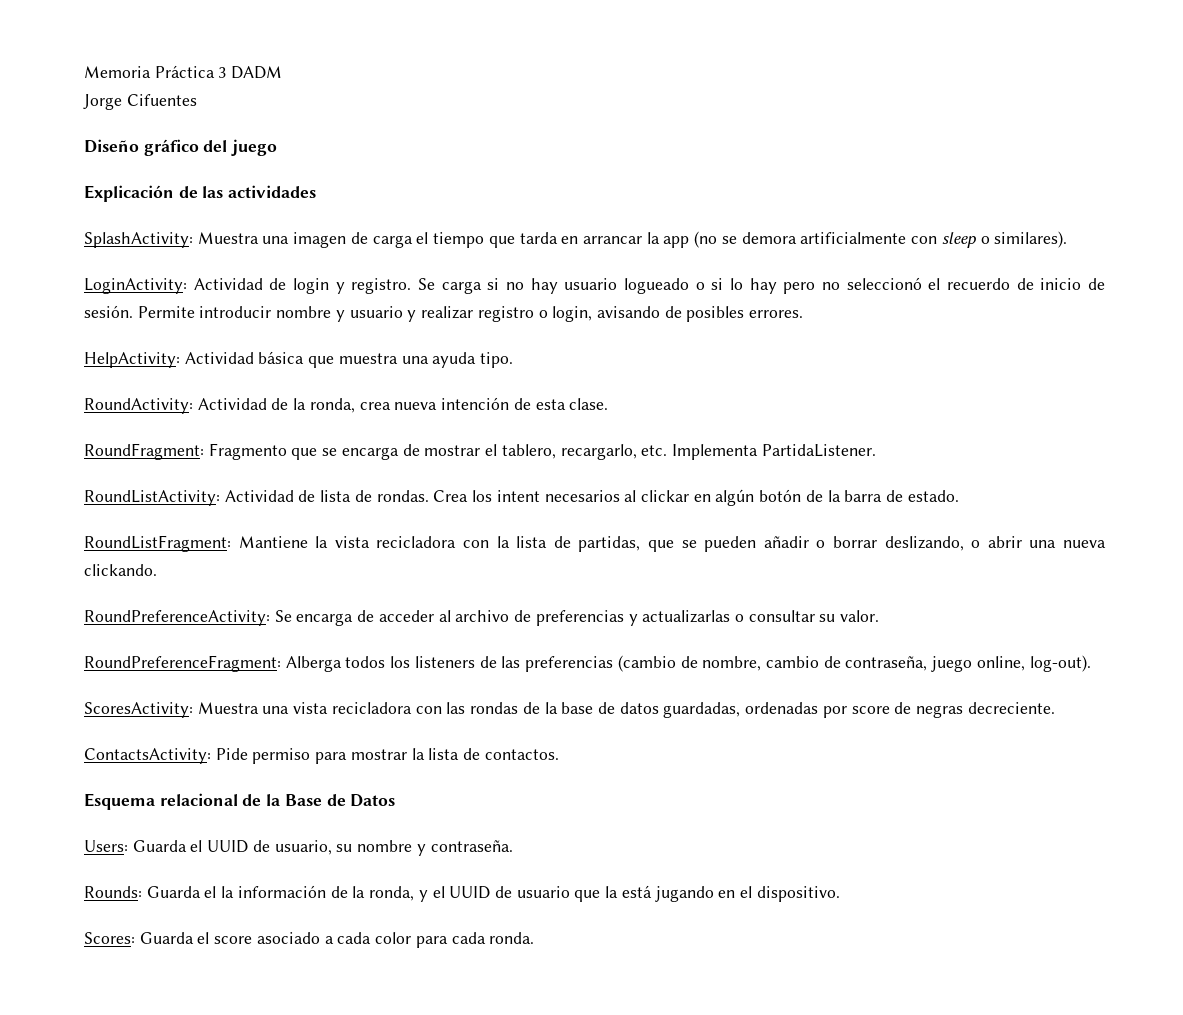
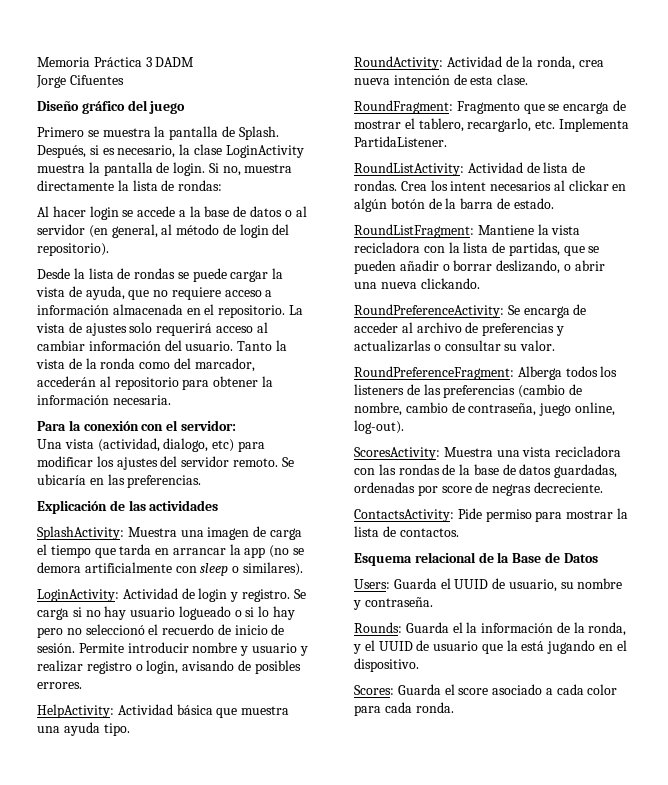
+ Primero se muestra la pantalla de Splash. Después, si es necesario, la clase LoginActivity muestra la pantalla de login. Si no, muestra directamente la lista de rondas:
+ Al hacer login se accede a la base de datos o al servidor (en general, al método de login del repositorio).
+ Desde la lista de rondas se puede cargar la vista de ayuda, que no requiere acceso a información almacenada en el repositorio. La vista de ajustes solo requerirá acceso al cambiar información del usuario. Tanto la vista de la ronda como del marcador, accederán al repositorio para obtener la información necesaria.
+ Para la conexión con el servidor:
+ Una vista (actividad, dialogo, etc) para modificar los ajustes del servidor remoto. Se ubicaría en las preferencias.

